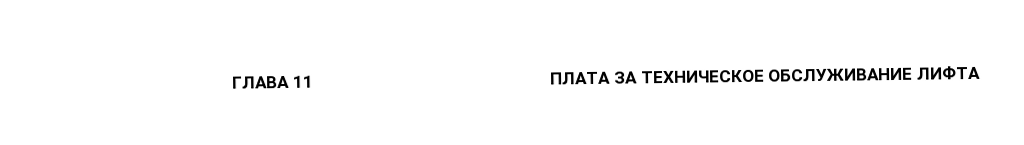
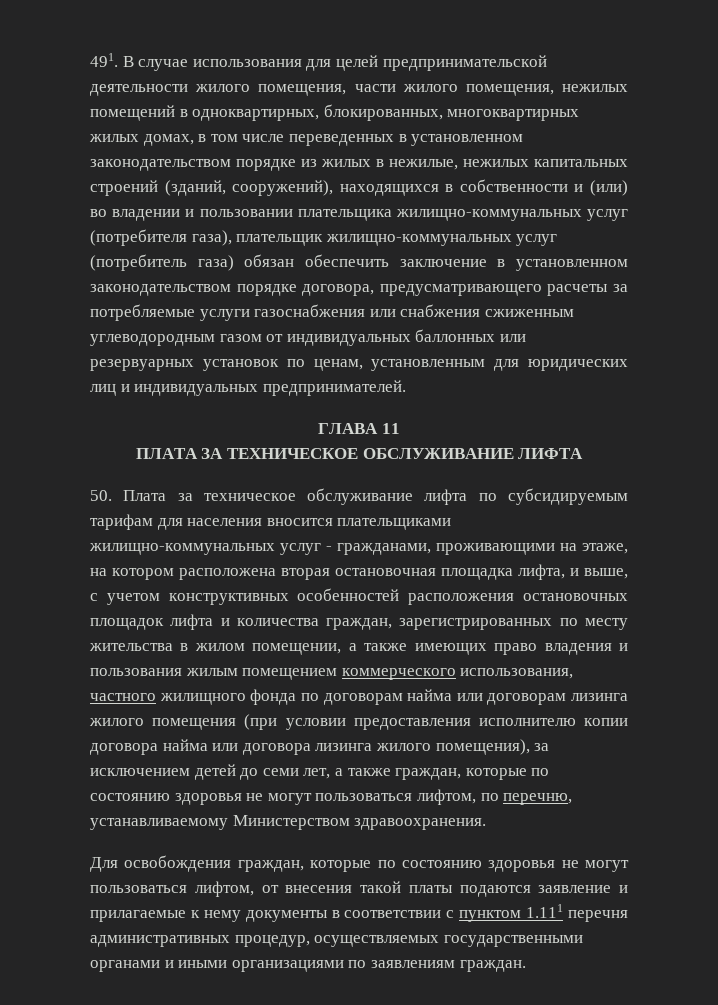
+ 491. В случае использования для целей предпринимательской деятельности жилого помещения, части жилого помещения, нежилых помещений в одноквартирных, блокированных, многоквартирных жилых домах, в том числе переведенных в установленном законодательством порядке из жилых в нежилые, нежилых капитальных строений (зданий, сооружений), находящихся в собственности и (или) во владении и пользовании плательщика жилищно-коммунальных услуг (потребителя газа), плательщик жилищно-коммунальных услуг (потребитель газа) обязан обеспечить заключение в установленном законодательством порядке договора, предусматривающего расчеты за потребляемые услуги газоснабжения или снабжения сжиженным углеводородным газом от индивидуальных баллонных или резервуарных установок по ценам, установленным для юридических лиц и индивидуальных предпринимателей.
+ 50. Плата за техническое обслуживание лифта по субсидируемым тарифам для населения вносится плательщиками жилищно-коммунальных услуг - гражданами, проживающими на этаже, на котором расположена вторая остановочная площадка лифта, и выше, с учетом конструктивных особенностей расположения остановочных площадок лифта и количества граждан, зарегистрированных по месту жительства в жилом помещении, а также имеющих право владения и пользования жилым помещением коммерческого использования, частного жилищного фонда по договорам найма или договорам лизинга жилого помещения (при условии предоставления исполнителю копии договора найма или договора лизинга жилого помещения), за исключением детей до семи лет, а также граждан, которые по состоянию здоровья не могут пользоваться лифтом, по перечню, устанавливаемому Министерством здравоохранения.
+ Для освобождения граждан, которые по состоянию здоровья не могут пользоваться лифтом, от внесения такой платы подаются заявление и прилагаемые к нему документы в соответствии с пунктом 1.111 перечня административных процедур, осуществляемых государственными органами и иными организациями по заявлениям граждан.

